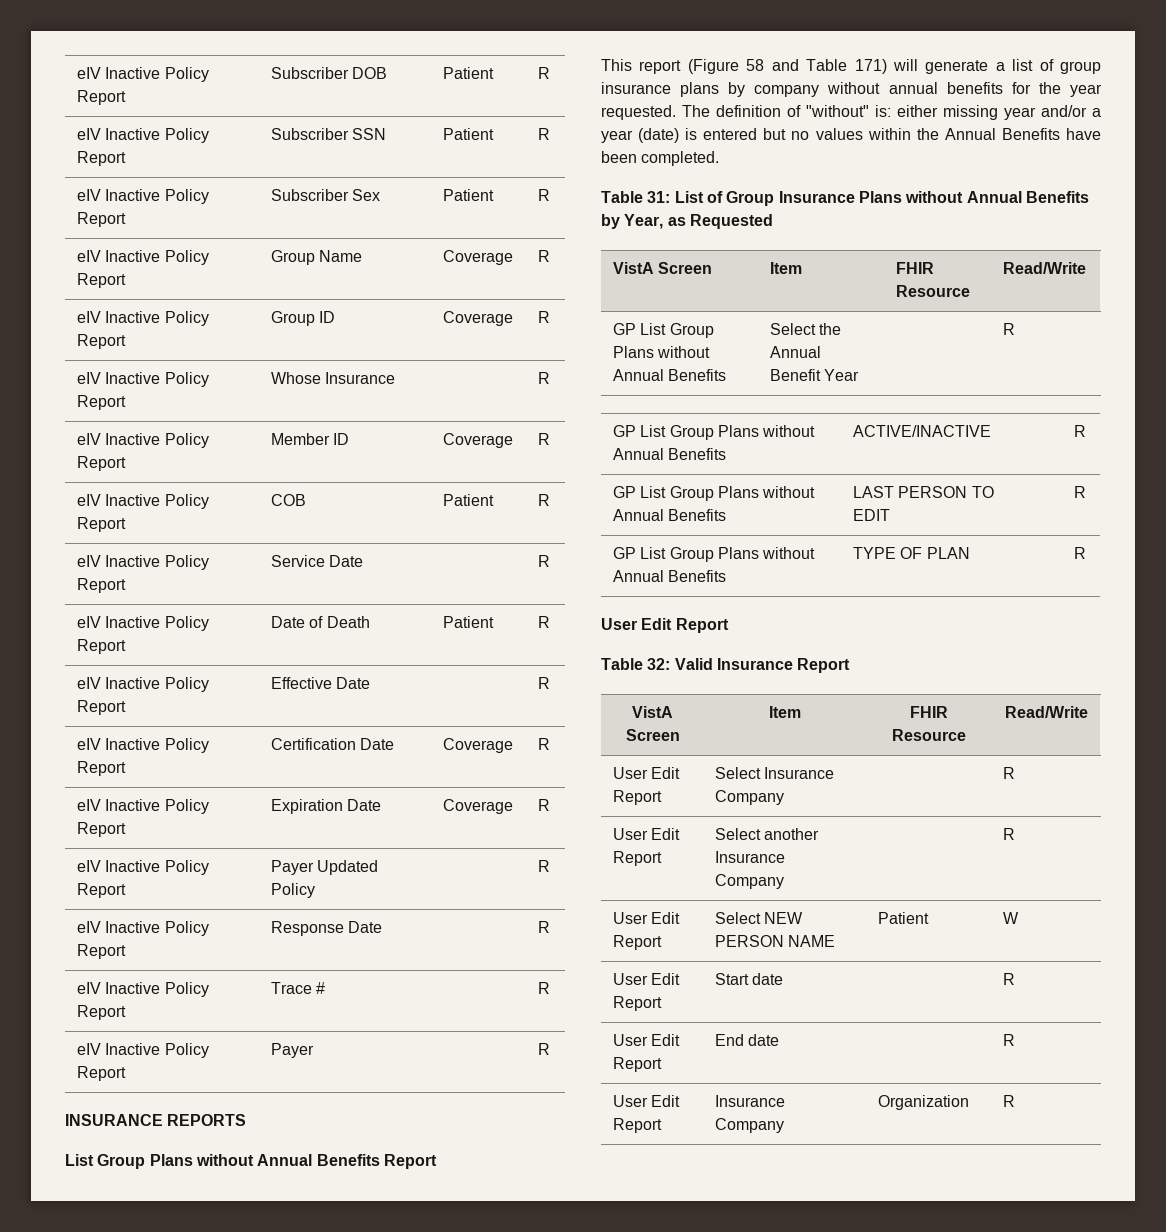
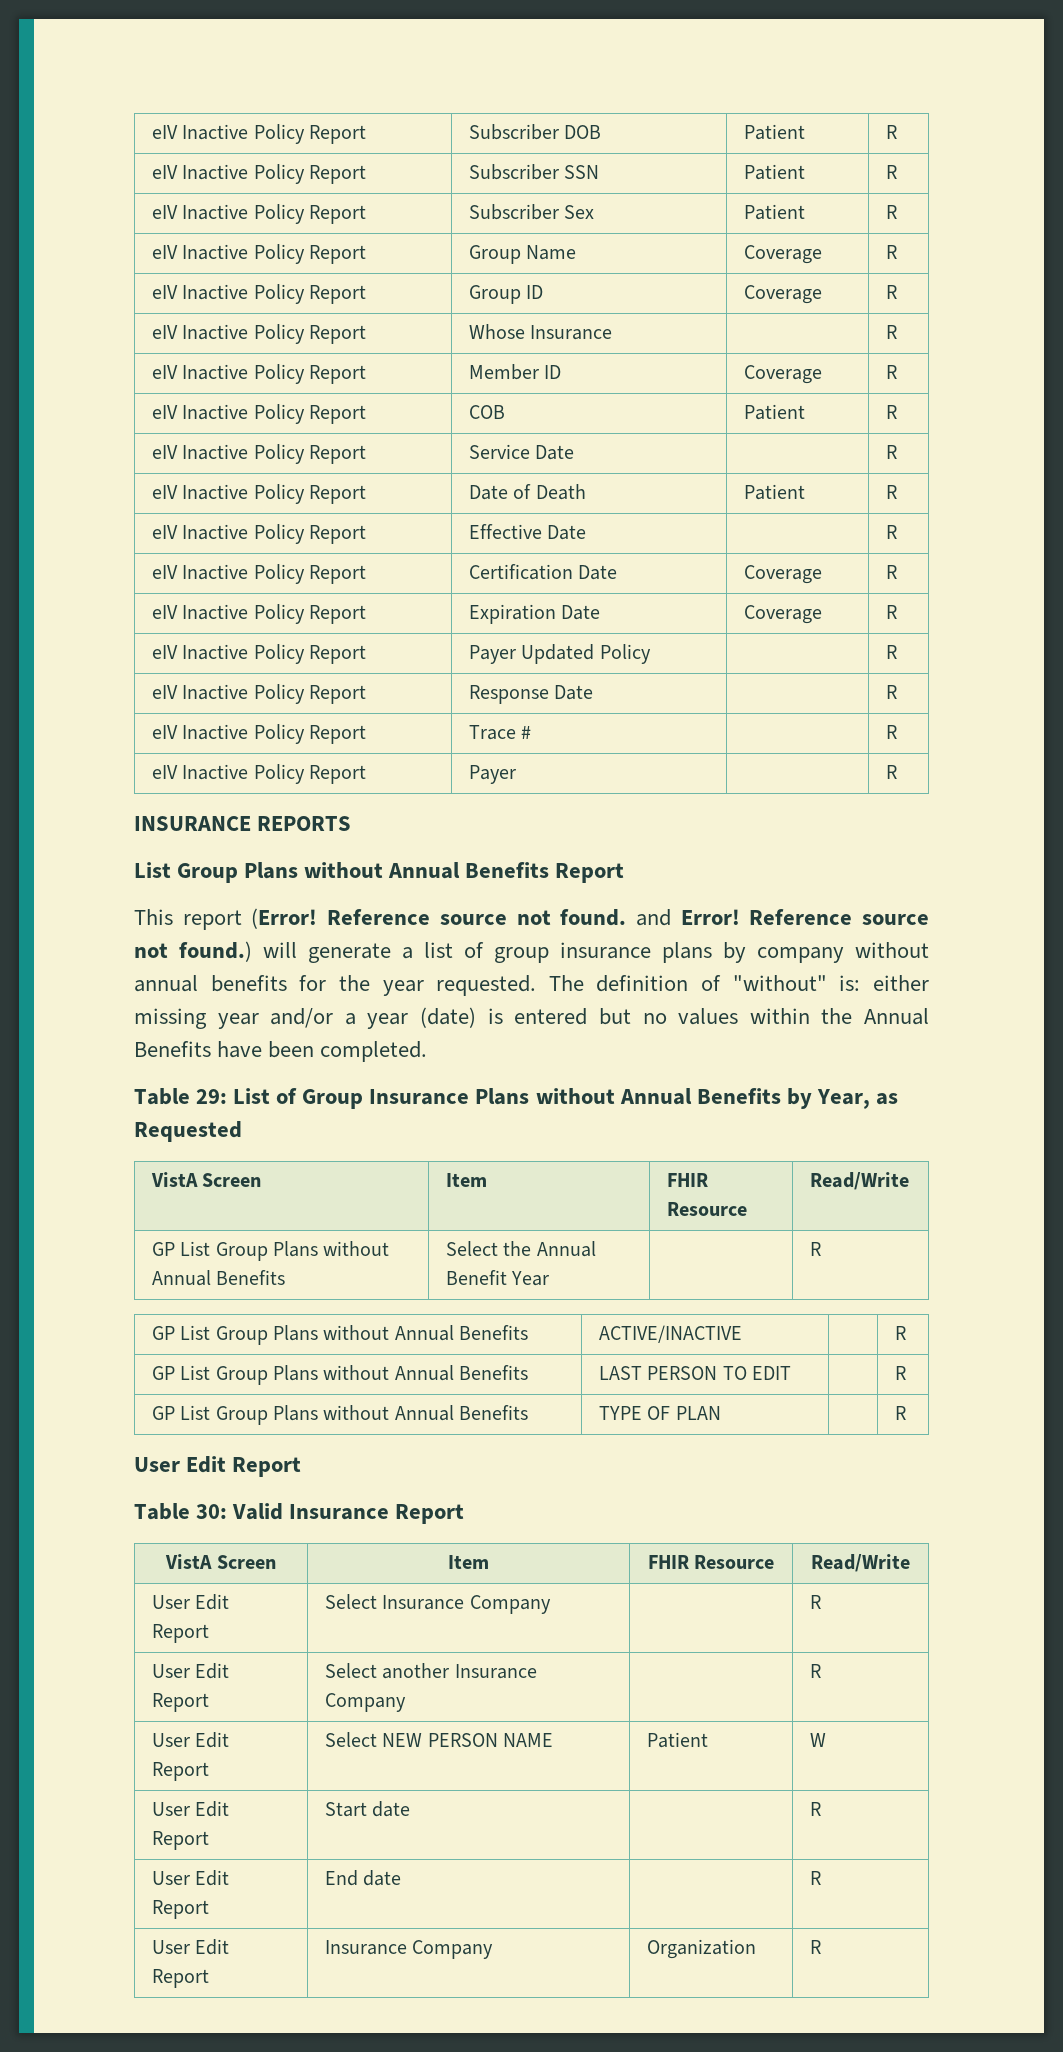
- This report (Figure 58 and Table 171) will generate a list of group insurance plans by company without annual benefits for the year requested.
+ This report (Error! Reference source not found. and Error! Reference source not found.) will generate a list of group insurance plans by company without annual benefits for the year requested.
- Table 31: List of Group Insurance Plans without Annual Benefits by Year, as Requested
+ Table 29: List of Group Insurance Plans without Annual Benefits by Year, as Requested
- Table 32: Valid Insurance Report
+ Table 30: Valid Insurance Report

